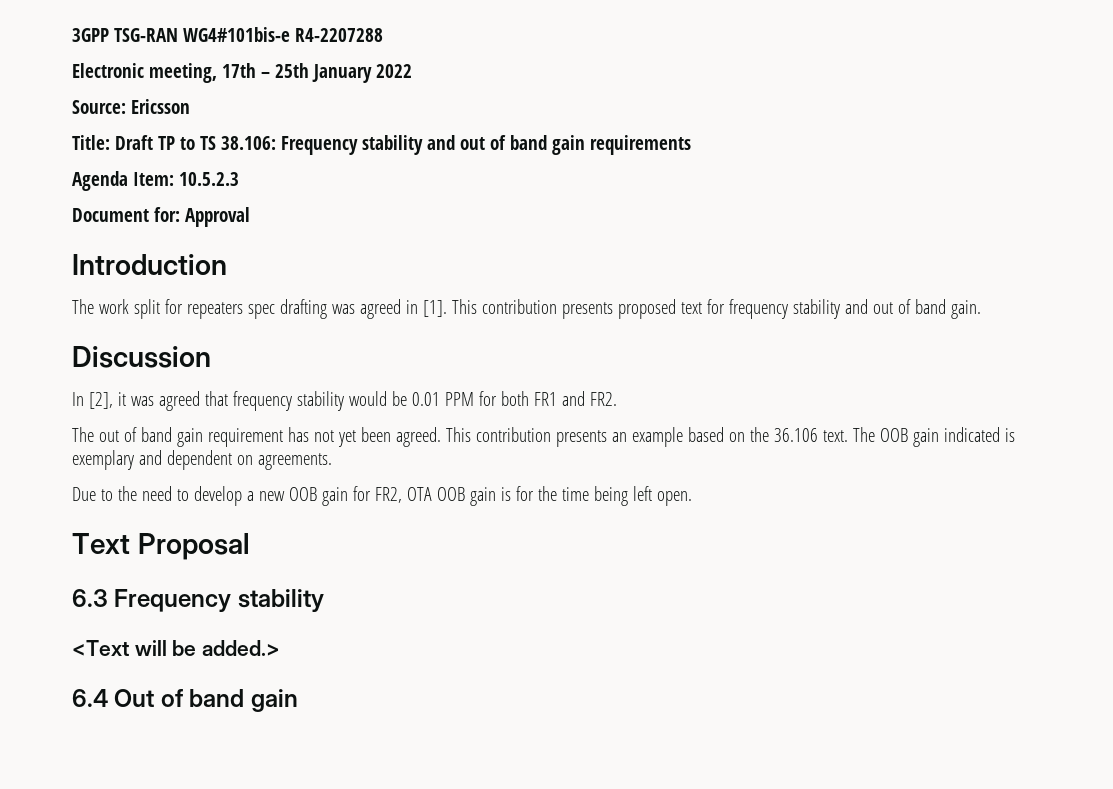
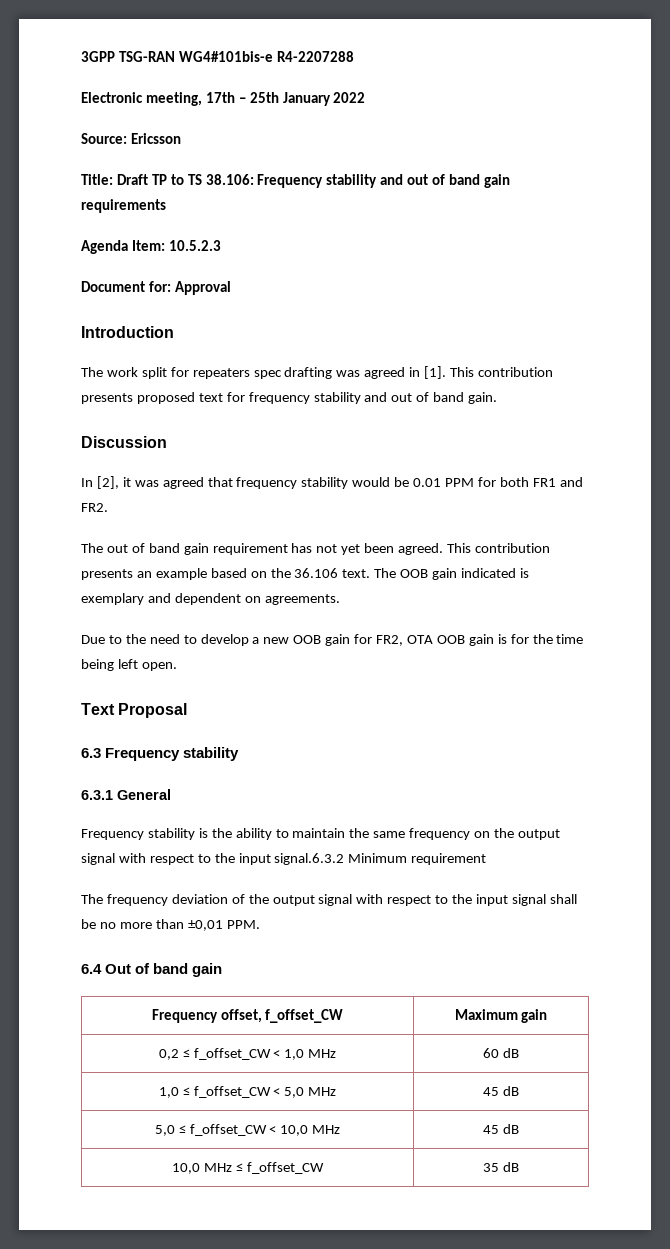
- <Text will be added.>
+ 6.3.1 General
+ Frequency stability is the ability to maintain the same frequency on the output signal with respect to the input signal.6.3.2 Minimum requirement
+ The frequency deviation of the output signal with respect to the input signal shall be no more than ±0,01 PPM.
+ Frequency offset, f_offset_CW | Maximum gain
+ 0,2 ≤ f_offset_CW < 1,0 MHz | 60 dB
+ 1,0 ≤ f_offset_CW < 5,0 MHz | 45 dB
+ 5,0 ≤ f_offset_CW < 10,0 MHz | 45 dB
+ 10,0 MHz ≤ f_offset_CW | 35 dB

